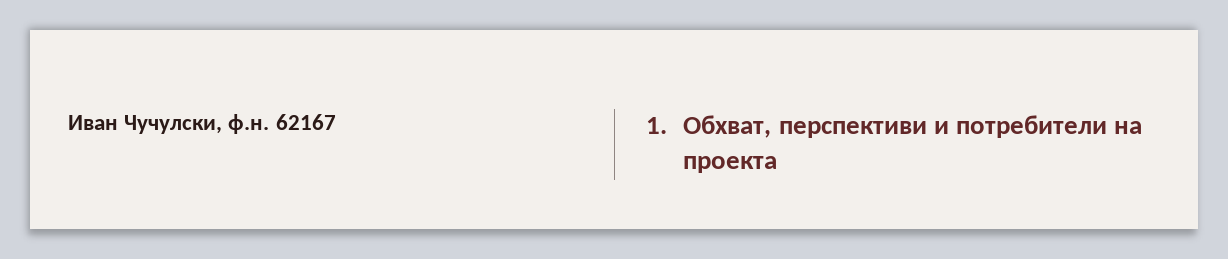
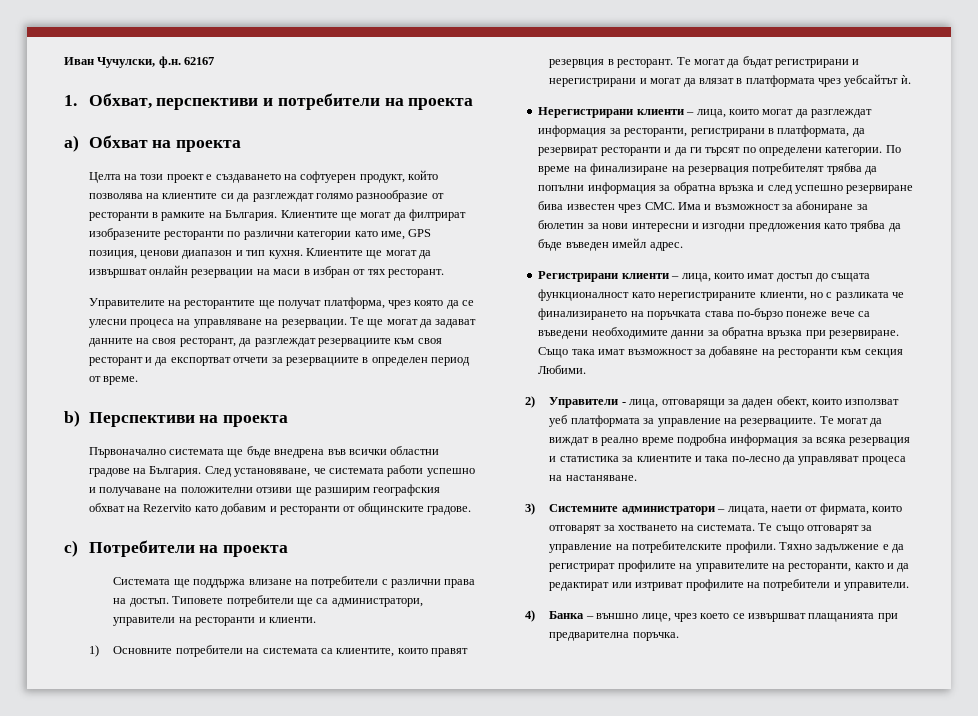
+ a) Обхват на проекта
+ Целта на този проект е създаването на софтуерен продукт, който позволява на клиентите си да разглеждат голямо разнообразие от ресторанти в рамките на България. Клиентите ще могат да филтрират изобразените ресторанти по различни категории като име, GPS позиция, ценови диапазон и тип кухня. Клиентите ще могат да извършват онлайн резервации на маси в избран от тях ресторант.
+ Управителите на ресторантите ще получат платформа, чрез която да се улесни процеса на управляване на резервации. Те ще могат да задават данните на своя ресторант, да разглеждат резервациите към своя ресторант и да експортват отчети за резервациите в определен период от време.
+ b) Перспективи на проекта
+ Първоначално системата ще бъде внедрена във всички областни градове на България. След установяване, че системата работи успешно и получаване на положителни отзиви ще разширим географския обхват на Rezervito като добавим и ресторанти от общинските градове.
+ c) Потребители на проекта
+ Системата ще поддържа влизане на потребители с различни права на достъп. Типовете потребители ще са администратори, управители на ресторанти и клиенти.
+ 1) Основните потребители на системата са клиентите, които правят резервция в ресторант. Те могат да бъдат регистрирани и нерегистрирани и могат да влязат в платформата чрез уебсайтът ѝ.
+ Нерегистрирани клиенти – лица, които могат да разглеждат информация за ресторанти, регистрирани в платформата, да резервират ресторанти и да ги търсят по определени категории. По време на финализиране на резервация потребителят трябва да попълни информация за обратна връзка и след успешно резервиране бива известен чрез СМС. Има и възможност за абониране за бюлетин за нови интересни и изгодни предложения като трябва да бъде въведен имейл адрес.
+ Регистрирани клиенти – лица, които имат достъп до същата функционалност като нерегистрираните клиенти, но с разликата че финализирането на поръчката става по-бързо понеже вече са въведени необходимите данни за обратна връзка при резервиране. Също така имат възможност за добавяне на ресторанти към секция Любими.
+ 2) Управители - лица, отговарящи за даден обект, които използват уеб платформата за управление на резервациите. Те могат да виждат в реално време подробна информация за всяка резервация и статистика за клиентите и така по-лесно да управляват процеса на настаняване.
+ 3) Системните администратори – лицата, наети от фирмата, които отговарят за хостването на системата. Те също отговарят за управление на потребителските профили. Тяхно задължение е да регистрират профилите на управителите на ресторанти, както и да редактират или изтриват профилите на потребители и управители.
+ 4) Банка – външно лице, чрез което се извършват плащанията при предварителна поръчка.

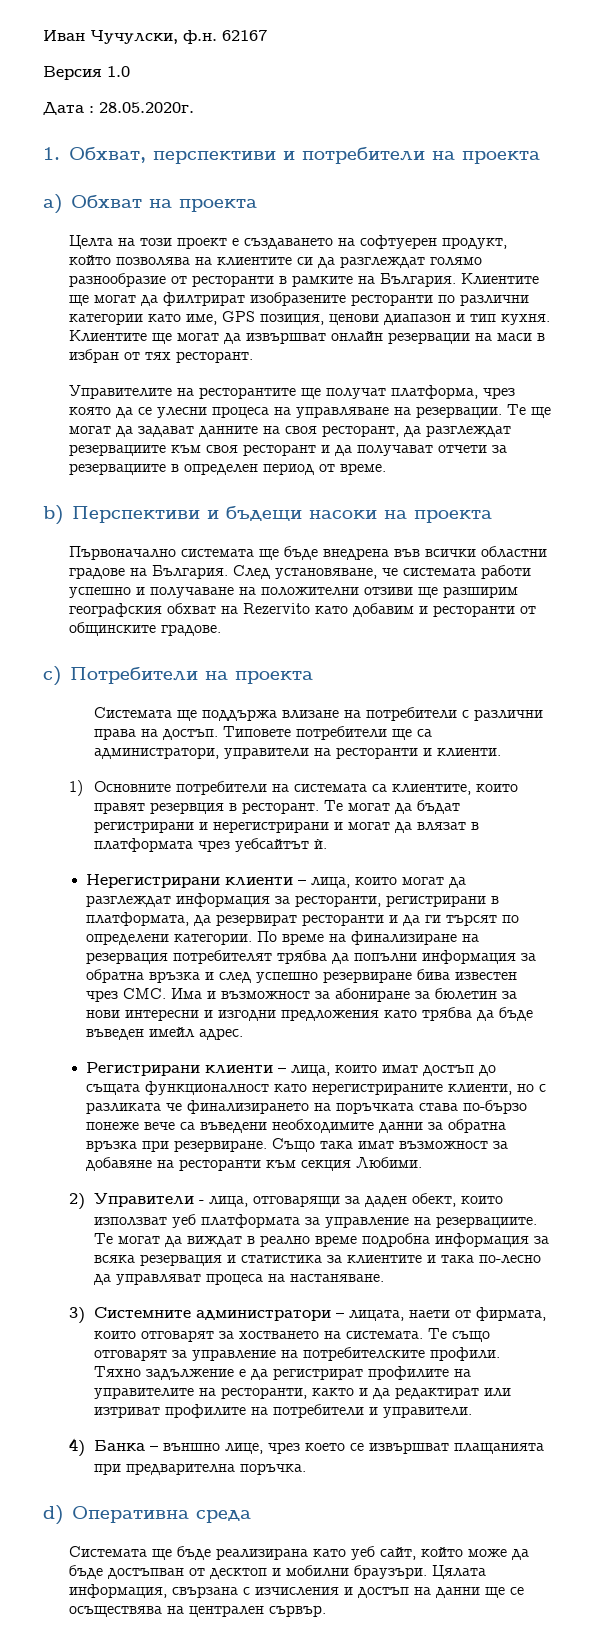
+ Версия 1.0
+ Дата : 28.05.2020г.
- Те ще могат да задават данните на своя ресторант, да разглеждат резервациите към своя ресторант и да експортват отчети за резервациите в определен период от време.
+ Те ще могат да задават данните на своя ресторант, да разглеждат резервациите към своя ресторант и да получават отчети за резервациите в определен период от време.
- b) Перспективи на проекта
+ b) Перспективи и бъдещи насоки на проекта
+ d) Оперативна среда
+ Системата ще бъде реализирана като уеб сайт, който може да бъде достъпван от десктоп и мобилни браузъри. Цялата информация, свързана с изчисления и достъп на данни ще се осъществява на централен сървър.

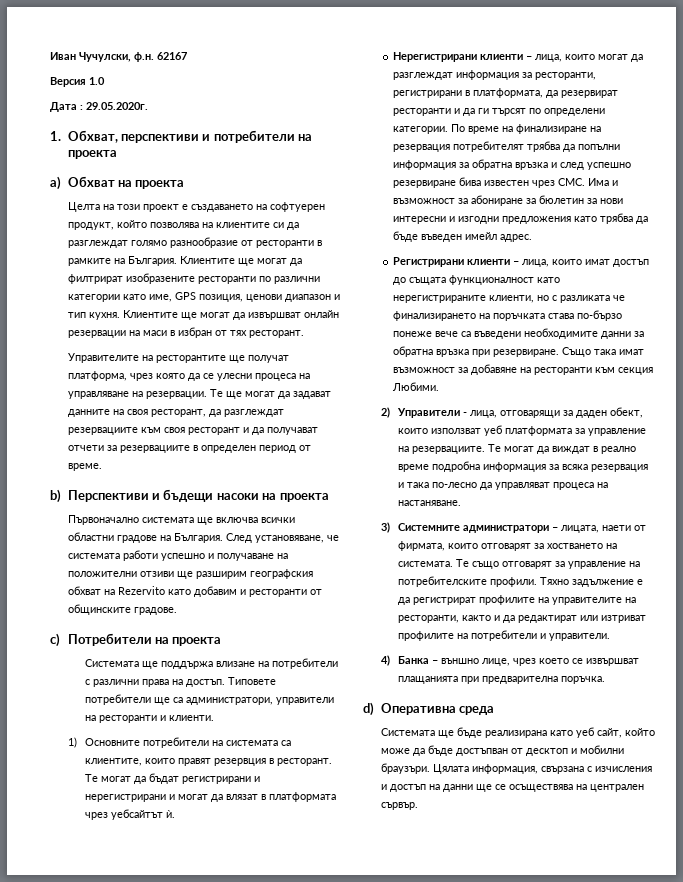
- Дата : 28.05.2020г.
+ Дата : 29.05.2020г.
- Първоначално системата ще бъде внедрена във всички областни градове на България.
+ Първоначално системата ще включва всички областни градове на България.
- Те могат да виждат в реално време подробна информация за всяка резервация и статистика за клиентите и така по-лесно да управляват процеса на настаняване.
+ Те могат да виждат в реално време подробна информация за всяка резервация и така по-лесно да управляват процеса на настаняване.

